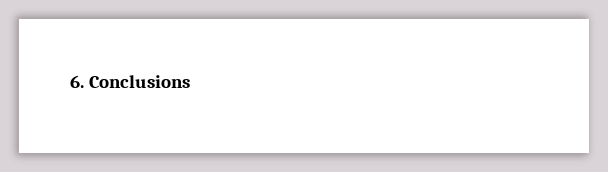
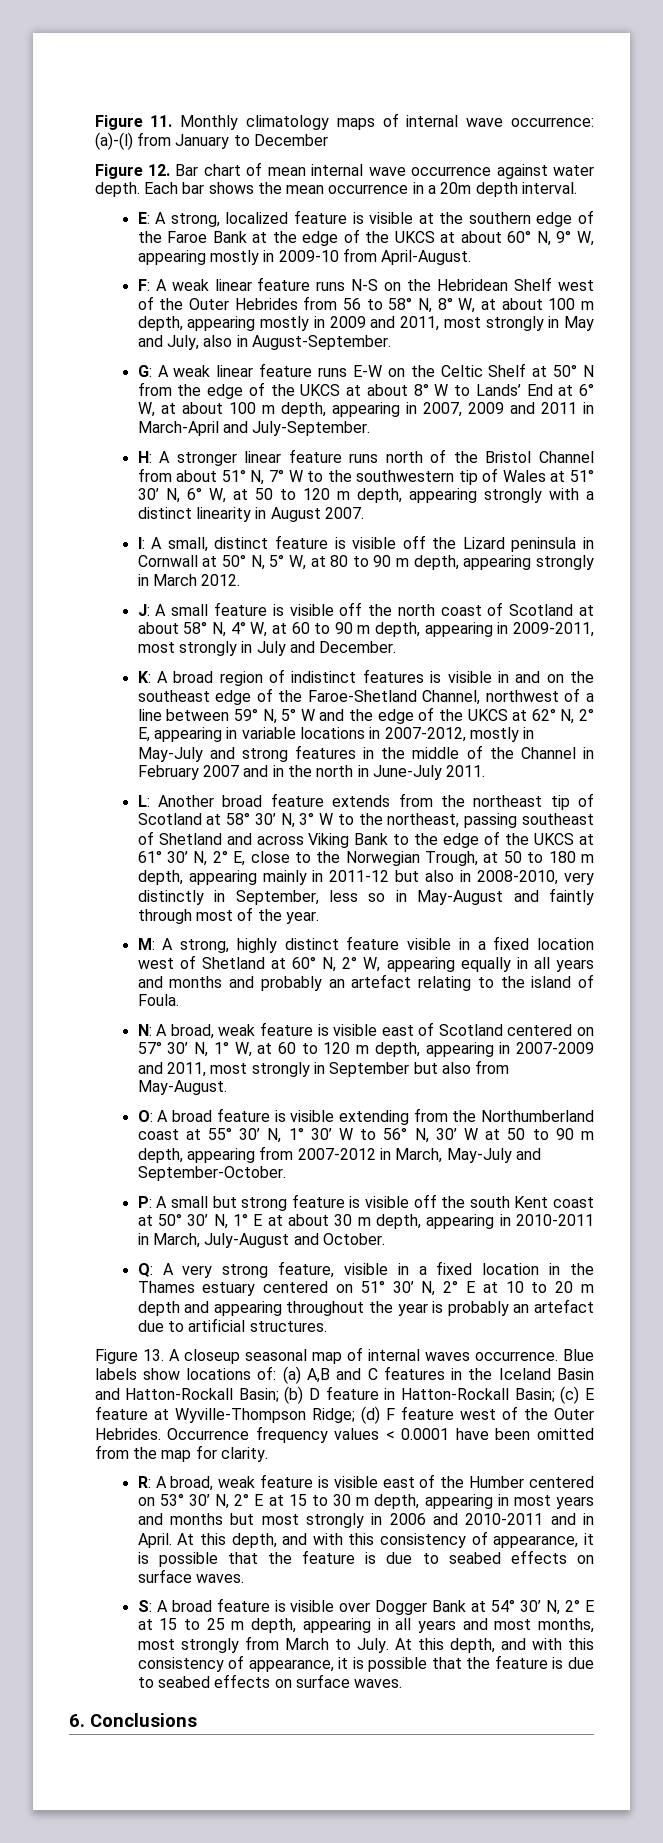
+ Figure 11. Monthly climatology maps of internal wave occurrence: (a)-(l) from January to December
+ Figure 12. Bar chart of mean internal wave occurrence against water depth. Each bar shows the mean occurrence in a 20m depth interval.
+ E: A strong, localized feature is visible at the southern edge of the Faroe Bank at the edge of the UKCS at about 60° N, 9° W, appearing mostly in 2009-10 from April-August.
+ F: A weak linear feature runs N-S on the Hebridean Shelf west of the Outer Hebrides from 56 to 58° N, 8° W, at about 100 m depth, appearing mostly in 2009 and 2011, most strongly in May and July, also in August-September.
+ G: A weak linear feature runs E-W on the Celtic Shelf at 50° N from the edge of the UKCS at about 8° W to Lands’ End at 6° W, at about 100 m depth, appearing in 2007, 2009 and 2011 in March-April and July-September.
+ H: A stronger linear feature runs north of the Bristol Channel from about 51° N, 7° W to the southwestern tip of Wales at 51° 30’ N, 6° W, at 50 to 120 m depth, appearing strongly with a distinct linearity in August 2007.
+ I: A small, distinct feature is visible off the Lizard peninsula in Cornwall at 50° N, 5° W, at 80 to 90 m depth, appearing strongly in March 2012.
+ J: A small feature is visible off the north coast of Scotland at about 58° N, 4° W, at 60 to 90 m depth, appearing in 2009-2011, most strongly in July and December.
+ K: A broad region of indistinct features is visible in and on the southeast edge of the Faroe-Shetland Channel, northwest of a line between 59° N, 5° W and the edge of the UKCS at 62° N, 2° E, appearing in variable locations in 2007-2012, mostly in May-July and strong features in the middle of the Channel in February 2007 and in the north in June-July 2011.
+ L: Another broad feature extends from the northeast tip of Scotland at 58° 30’ N, 3° W to the northeast, passing southeast of Shetland and across Viking Bank to the edge of the UKCS at 61° 30’ N, 2° E, close to the Norwegian Trough, at 50 to 180 m depth, appearing mainly in 2011-12 but also in 2008-2010, very distinctly in September, less so in May-August and faintly through most of the year.
+ M: A strong, highly distinct feature visible in a fixed location west of Shetland at 60° N, 2° W, appearing equally in all years and months and probably an artefact relating to the island of Foula.
+ N: A broad, weak feature is visible east of Scotland centered on 57° 30’ N, 1° W, at 60 to 120 m depth, appearing in 2007-2009 and 2011, most strongly in September but also from May-August.
+ O: A broad feature is visible extending from the Northumberland coast at 55° 30’ N, 1° 30’ W to 56° N, 30’ W at 50 to 90 m depth, appearing from 2007-2012 in March, May-July and September-October.
+ P: A small but strong feature is visible off the south Kent coast at 50° 30’ N, 1° E at about 30 m depth, appearing in 2010-2011 in March, July-August and October.
+ Q: A very strong feature, visible in a fixed location in the Thames estuary centered on 51° 30’ N, 2° E at 10 to 20 m depth and appearing throughout the year is probably an artefact due to artificial structures.
+ Figure 13. A closeup seasonal map of internal waves occurrence. Blue labels show locations of: (a) A,B and C features in the Iceland Basin and Hatton-Rockall Basin; (b) D feature in Hatton-Rockall Basin; (c) E feature at Wyville-Thompson Ridge; (d) F feature west of the Outer Hebrides. Occurrence frequency values < 0.0001 have been omitted from the map for clarity.
+ R: A broad, weak feature is visible east of the Humber centered on 53° 30’ N, 2° E at 15 to 30 m depth, appearing in most years and months but most strongly in 2006 and 2010-2011 and in April. At this depth, and with this consistency of appearance, it is possible that the feature is due to seabed effects on surface waves.
+ S: A broad feature is visible over Dogger Bank at 54° 30’ N, 2° E at 15 to 25 m depth, appearing in all years and most months, most strongly from March to July. At this depth, and with this consistency of appearance, it is possible that the feature is due to seabed effects on surface waves.

